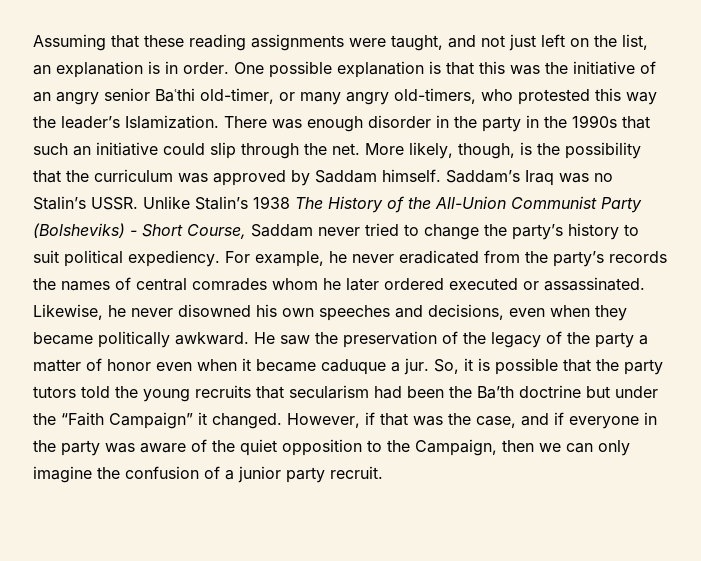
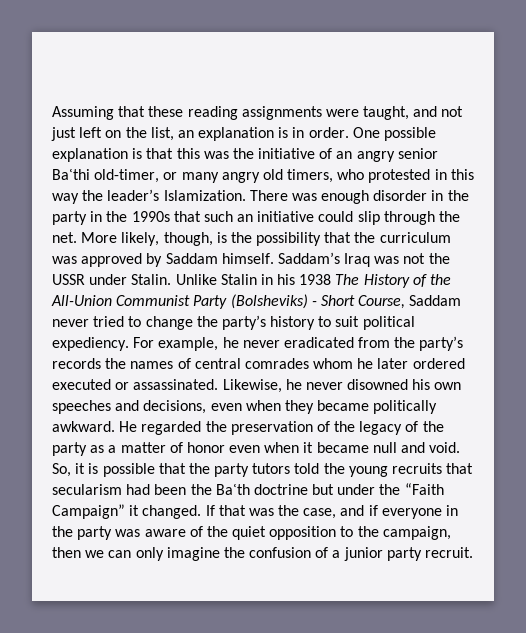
- One possible explanation is that this was the initiative of an angry senior Baʿthi old-timer, or many angry old-timers, who protested this way the leader’s Islamization.
+ One possible explanation is that this was the initiative of an angry senior Baʿthi old-timer, or many angry old timers, who protested in this way the leader’s Islamization.
- Saddam’s Iraq was no Stalin’s USSR. Unlike Stalin’s 1938 The History of the All-Union Communist Party (Bolsheviks) - Short Course, Saddam never tried to change the party’s history to suit political expediency.
+ Saddam’s Iraq was not the USSR under Stalin. Unlike Stalin in his 1938 The History of the All-Union Communist Party (Bolsheviks) - Short Course, Saddam never tried to change the party’s history to suit political expediency.
- He saw the preservation of the legacy of the party a matter of honor even when it became caduque a jur.
+ He regarded the preservation of the legacy of the party as a matter of honor even when it became null and void.
- So, it is possible that the party tutors told the young recruits that secularism had been the Ba’th doctrine but under the “Faith Campaign” it changed.
+ So, it is possible that the party tutors told the young recruits that secularism had been the Baʿth doctrine but under the “Faith Campaign” it changed.
- However, if that was the case, and if everyone in the party was aware of the quiet opposition to the Campaign, then we can only imagine the confusion of a junior party recruit.
+ If that was the case, and if everyone in the party was aware of the quiet opposition to the campaign, then we can only imagine the confusion of a junior party recruit.

